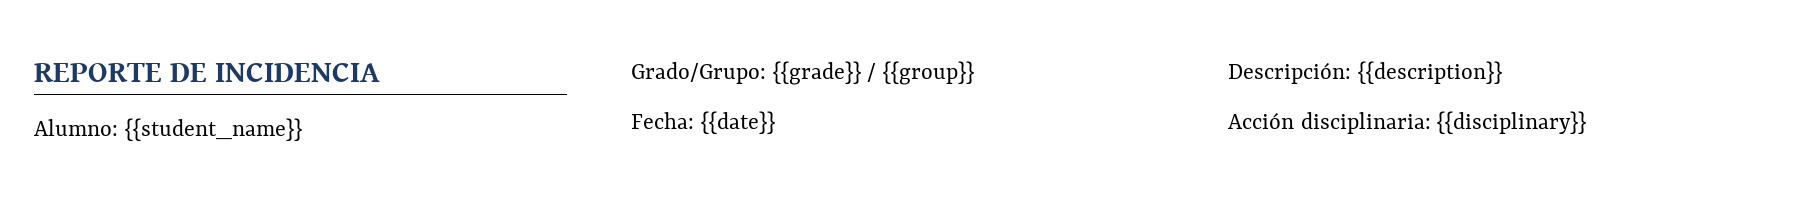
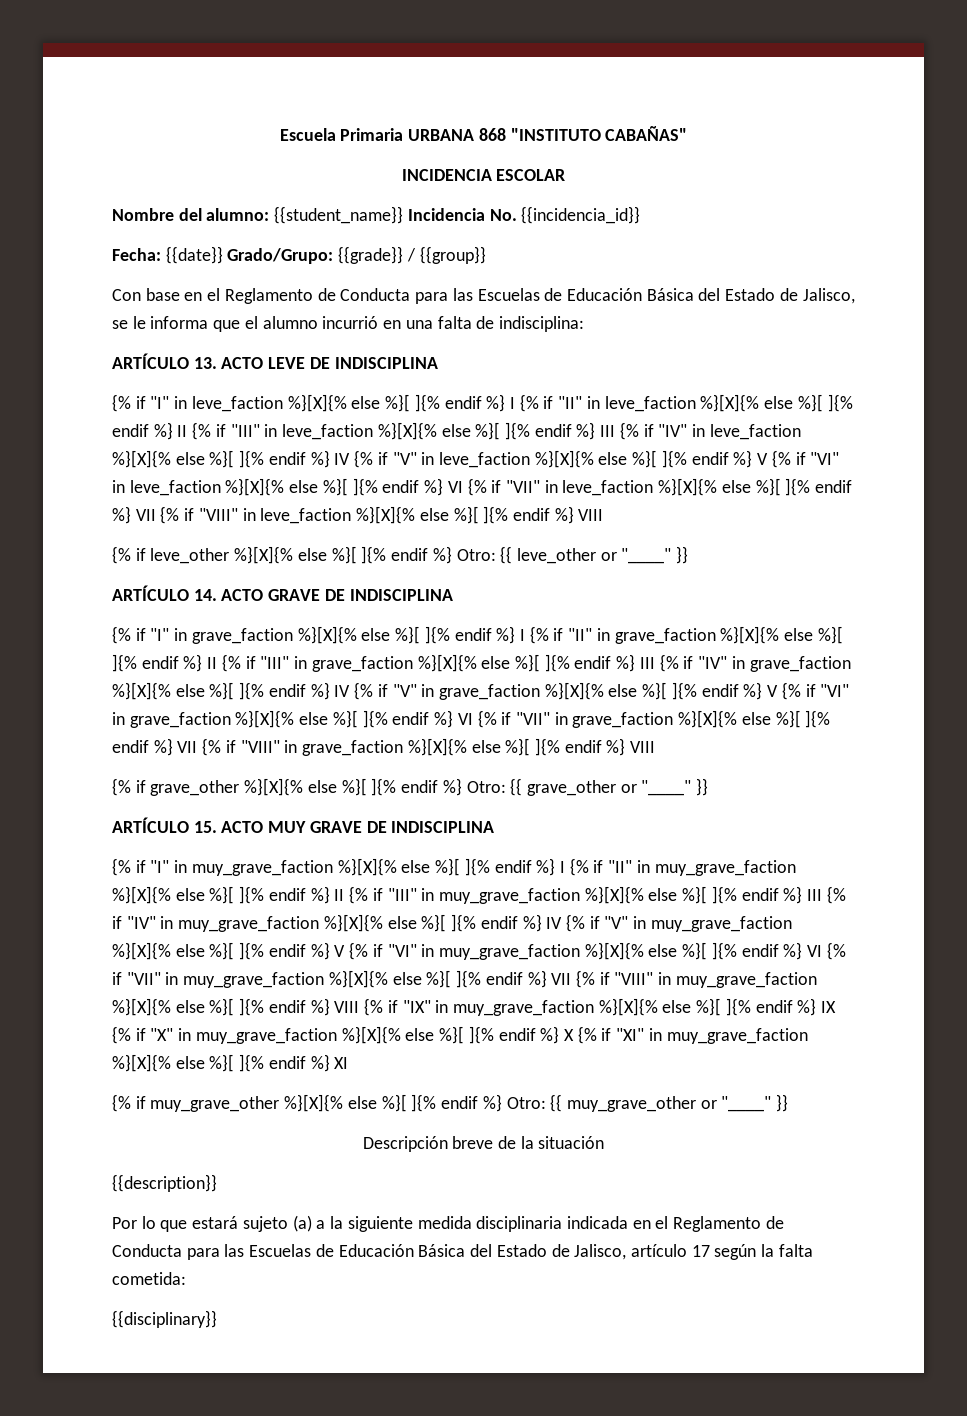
- REPORTE DE INCIDENCIA
- Alumno: {{student_name}}
- Grado/Grupo: {{grade}} / {{group}}
- Fecha: {{date}}
- Descripción: {{description}}
- Acción disciplinaria: {{disciplinary}}
+ Escuela Primaria URBANA 868 "INSTITUTO CABAÑAS"
+ INCIDENCIA ESCOLAR
+ Nombre del alumno: {{student_name}} Incidencia No. {{incidencia_id}}
+ Fecha: {{date}} Grado/Grupo: {{grade}} / {{group}}
+ Con base en el Reglamento de Conducta para las Escuelas de Educación Básica del Estado de Jalisco, se le informa que el alumno incurrió en una falta de indisciplina:
+ ARTÍCULO 13. ACTO LEVE DE INDISCIPLINA
+ {% if "I" in leve_faction %}[X]{% else %}[ ]{% endif %} I {% if "II" in leve_faction %}[X]{% else %}[ ]{% endif %} II {% if "III" in leve_faction %}[X]{% else %}[ ]{% endif %} III {% if "IV" in leve_faction %}[X]{% else %}[ ]{% endif %} IV {% if "V" in leve_faction %}[X]{% else %}[ ]{% endif %} V {% if "VI" in leve_faction %}[X]{% else %}[ ]{% endif %} VI {% if "VII" in leve_faction %}[X]{% else %}[ ]{% endif %} VII {% if "VIII" in leve_faction %}[X]{% else %}[ ]{% endif %} VIII
+ {% if leve_other %}[X]{% else %}[ ]{% endif %} Otro: {{ leve_other or "____" }}
+ ARTÍCULO 14. ACTO GRAVE DE INDISCIPLINA
+ {% if "I" in grave_faction %}[X]{% else %}[ ]{% endif %} I {% if "II" in grave_faction %}[X]{% else %}[ ]{% endif %} II {% if "III" in grave_faction %}[X]{% else %}[ ]{% endif %} III {% if "IV" in grave_faction %}[X]{% else %}[ ]{% endif %} IV {% if "V" in grave_faction %}[X]{% else %}[ ]{% endif %} V {% if "VI" in grave_faction %}[X]{% else %}[ ]{% endif %} VI {% if "VII" in grave_faction %}[X]{% else %}[ ]{% endif %} VII {% if "VIII" in grave_faction %}[X]{% else %}[ ]{% endif %} VIII
+ {% if grave_other %}[X]{% else %}[ ]{% endif %} Otro: {{ grave_other or "____" }}
+ ARTÍCULO 15. ACTO MUY GRAVE DE INDISCIPLINA
+ {% if "I" in muy_grave_faction %}[X]{% else %}[ ]{% endif %} I {% if "II" in muy_grave_faction %}[X]{% else %}[ ]{% endif %} II {% if "III" in muy_grave_faction %}[X]{% else %}[ ]{% endif %} III {% if "IV" in muy_grave_faction %}[X]{% else %}[ ]{% endif %} IV {% if "V" in muy_grave_faction %}[X]{% else %}[ ]{% endif %} V {% if "VI" in muy_grave_faction %}[X]{% else %}[ ]{% endif %} VI {% if "VII" in muy_grave_faction %}[X]{% else %}[ ]{% endif %} VII {% if "VIII" in muy_grave_faction %}[X]{% else %}[ ]{% endif %} VIII {% if "IX" in muy_grave_faction %}[X]{% else %}[ ]{% endif %} IX {% if "X" in muy_grave_faction %}[X]{% else %}[ ]{% endif %} X {% if "XI" in muy_grave_faction %}[X]{% else %}[ ]{% endif %} XI
+ {% if muy_grave_other %}[X]{% else %}[ ]{% endif %} Otro: {{ muy_grave_other or "____" }}
+ Descripción breve de la situación
+ {{description}}
+ Por lo que estará sujeto (a) a la siguiente medida disciplinaria indicada en el Reglamento de Conducta para las Escuelas de Educación Básica del Estado de Jalisco, artículo 17 según la falta cometida:
+ {{disciplinary}}

